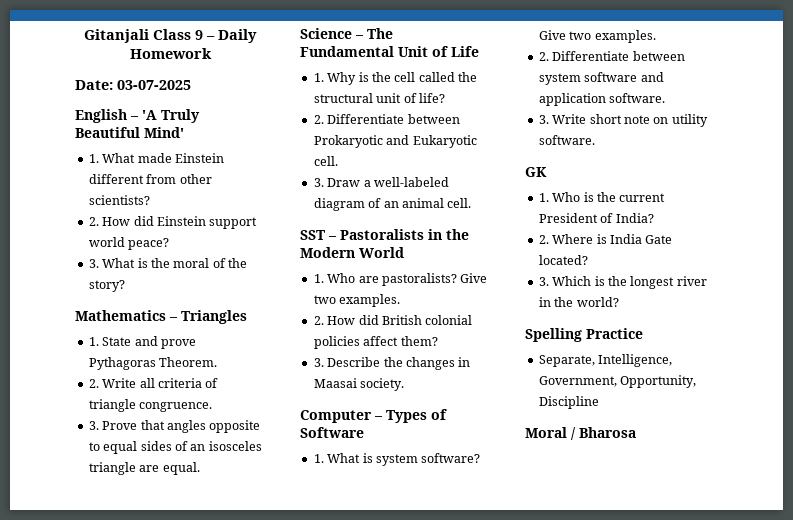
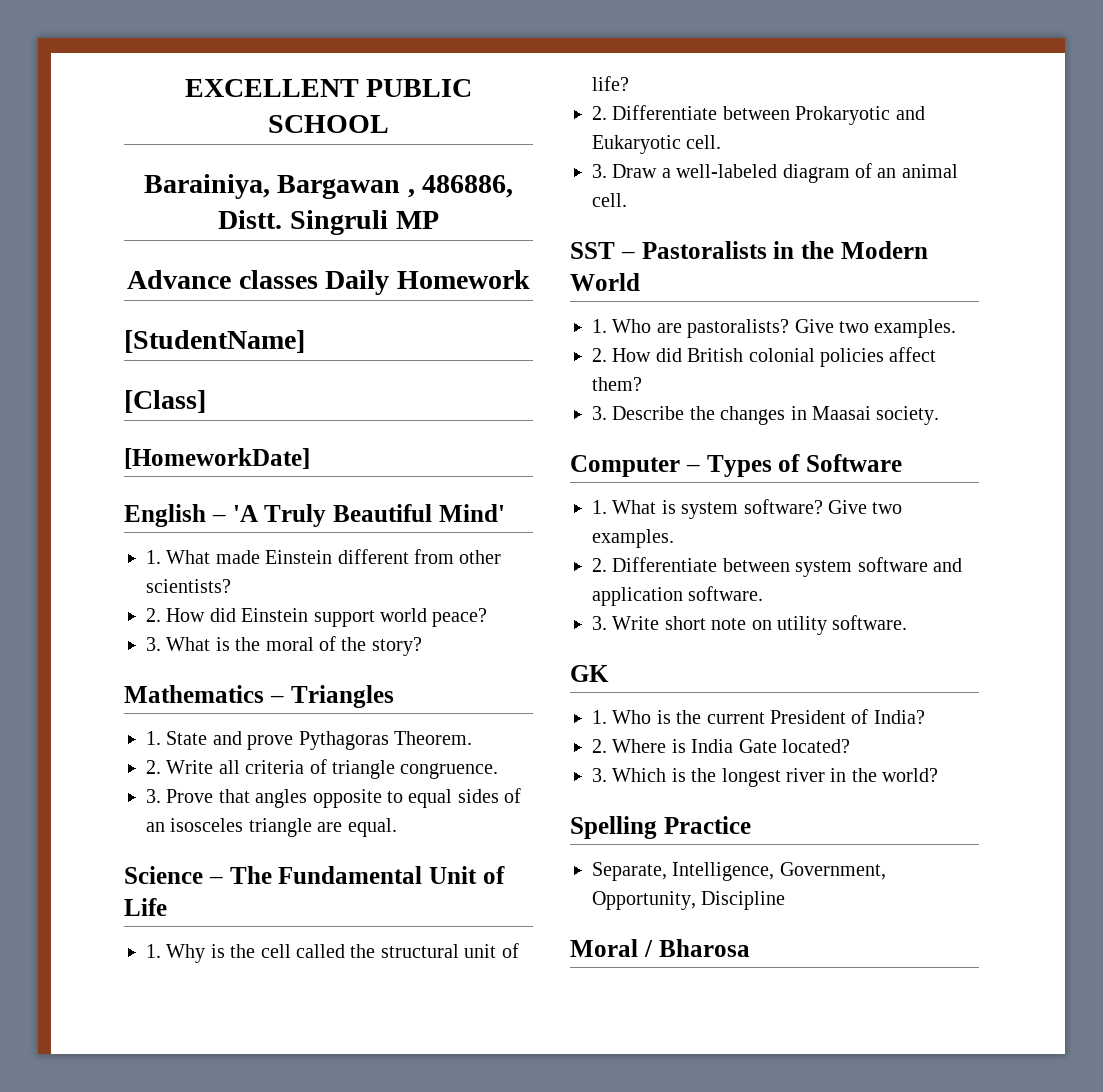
- Gitanjali Class 9 – Daily Homework
+ EXCELLENT PUBLIC SCHOOL
+ Barainiya, Bargawan , 486886, Distt. Singruli MP
+ Advance classes Daily Homework
- Date: 03-07-2025
+ [StudentName]
+ [Class]
+ [HomeworkDate]

